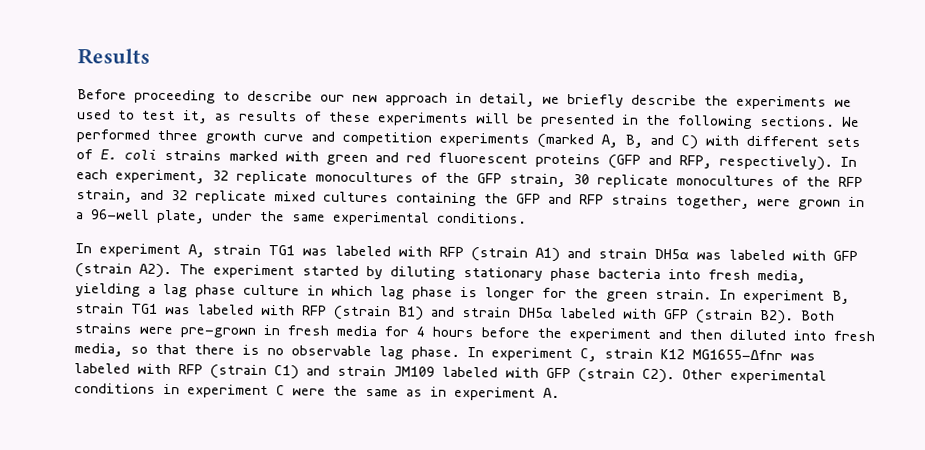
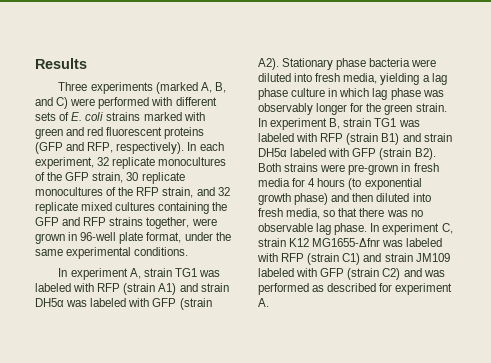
- Before proceeding to describe our new approach in detail, we briefly describe the experiments we used to test it, as results of these experiments will be presented in the following sections. We performed three growth curve and competition experiments (marked A, B, and C) with different sets of E. coli strains marked with green and red fluorescent proteins (GFP and RFP, respectively).
+ Three experiments (marked A, B, and C) were performed with different sets of E. coli strains marked with green and red fluorescent proteins (GFP and RFP, respectively).
- In each experiment, 32 replicate monocultures of the GFP strain, 30 replicate monocultures of the RFP strain, and 32 replicate mixed cultures containing the GFP and RFP strains together, were grown in a 96-well plate, under the same experimental conditions.
+ In each experiment, 32 replicate monocultures of the GFP strain, 30 replicate monocultures of the RFP strain, and 32 replicate mixed cultures containing the GFP and RFP strains together, were grown in 96-well plate format, under the same experimental conditions.
- In experiment A, strain TG1 was labeled with RFP (strain A1) and strain DH5α was labeled with GFP (strain A2). The experiment started by diluting stationary phase bacteria into fresh media, yielding a lag phase culture in which lag phase is longer for the green strain.
+ In experiment A, strain TG1 was labeled with RFP (strain A1) and strain DH5α was labeled with GFP (strain A2). Stationary phase bacteria were diluted into fresh media, yielding a lag phase culture in which lag phase was observably longer for the green strain.
- In experiment B, strain TG1 was labeled with RFP (strain B1) and strain DH5α labeled with GFP (strain B2). Both strains were pre-grown in fresh media for 4 hours before the experiment and then diluted into fresh media, so that there is no observable lag phase.
+ In experiment B, strain TG1 was labeled with RFP (strain B1) and strain DH5α labeled with GFP (strain B2). Both strains were pre-grown in fresh media for 4 hours (to exponential growth phase) and then diluted into fresh media, so that there was no observable lag phase.
- In experiment C, strain K12 MG1655-Δfnr was labeled with RFP (strain C1) and strain JM109 labeled with GFP (strain C2). Other experimental conditions in experiment C were the same as in experiment A.
+ In experiment C, strain K12 MG1655-Δfnr was labeled with RFP (strain C1) and strain JM109 labeled with GFP (strain C2) and was performed as described for experiment A.

